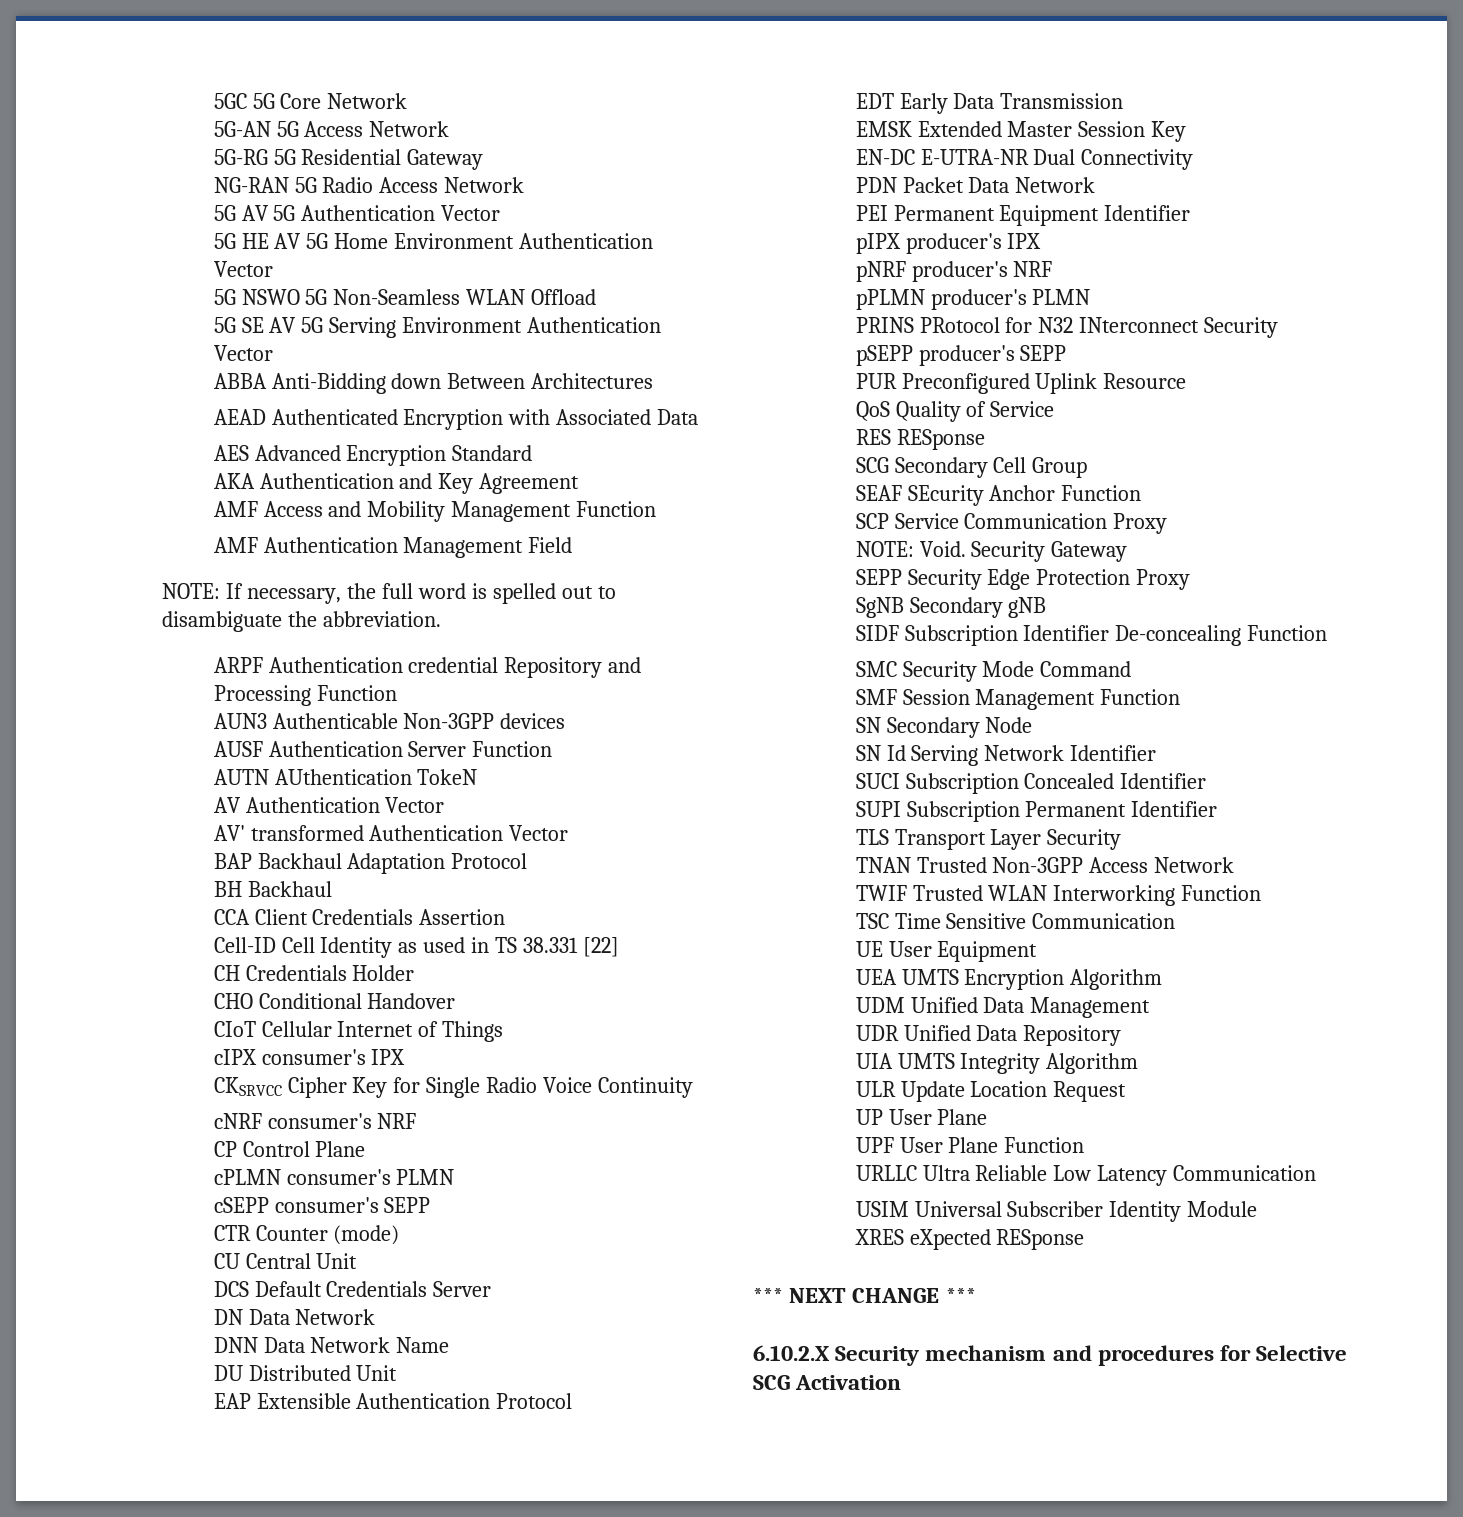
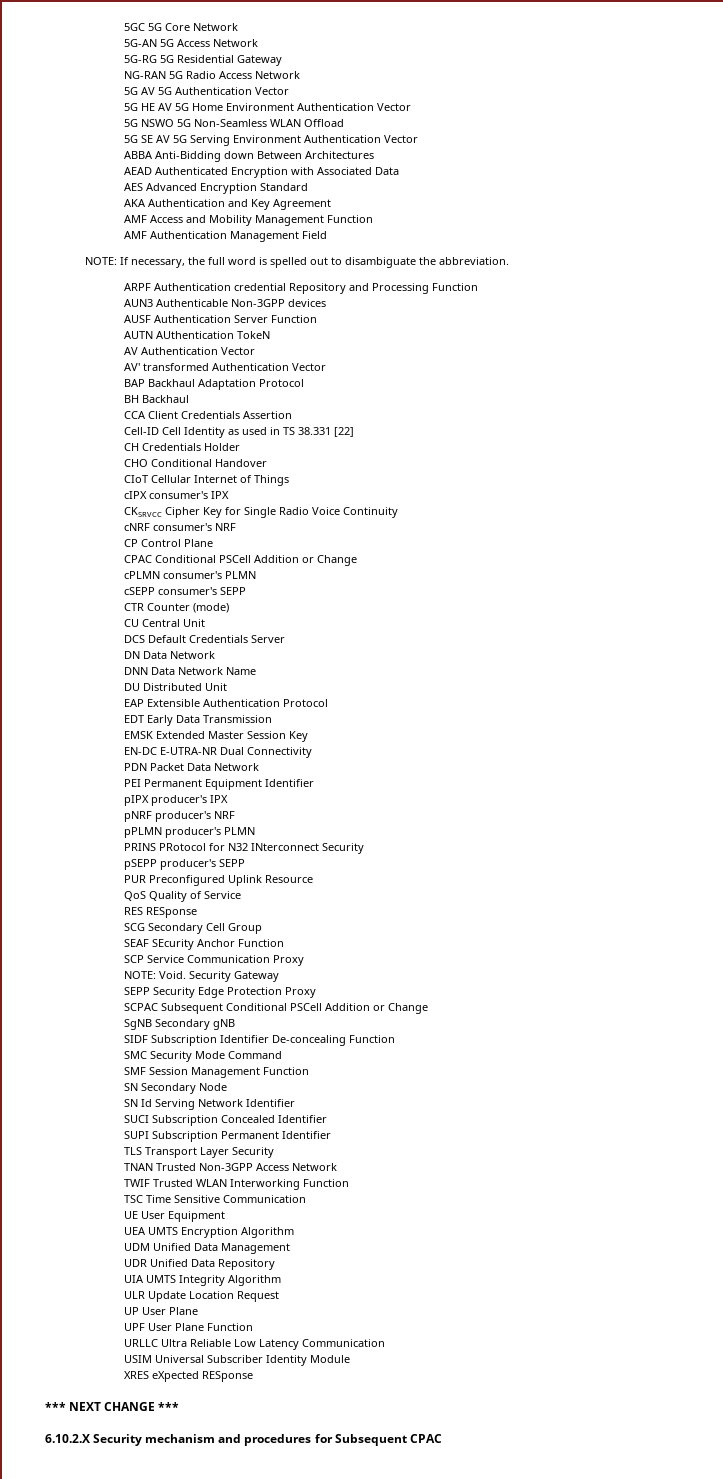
+ CPAC Conditional PSCell Addition or Change
+ SCPAC Subsequent Conditional PSCell Addition or Change
- 6.10.2.X Security mechanism and procedures for Selective SCG Activation
+ 6.10.2.X Security mechanism and procedures for Subsequent CPAC

